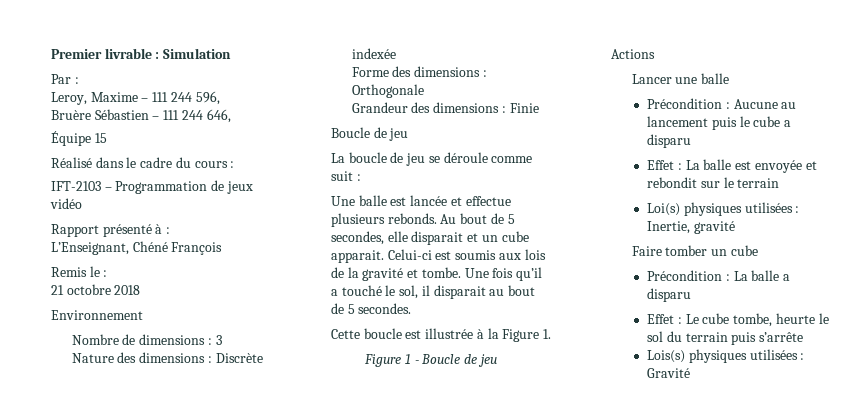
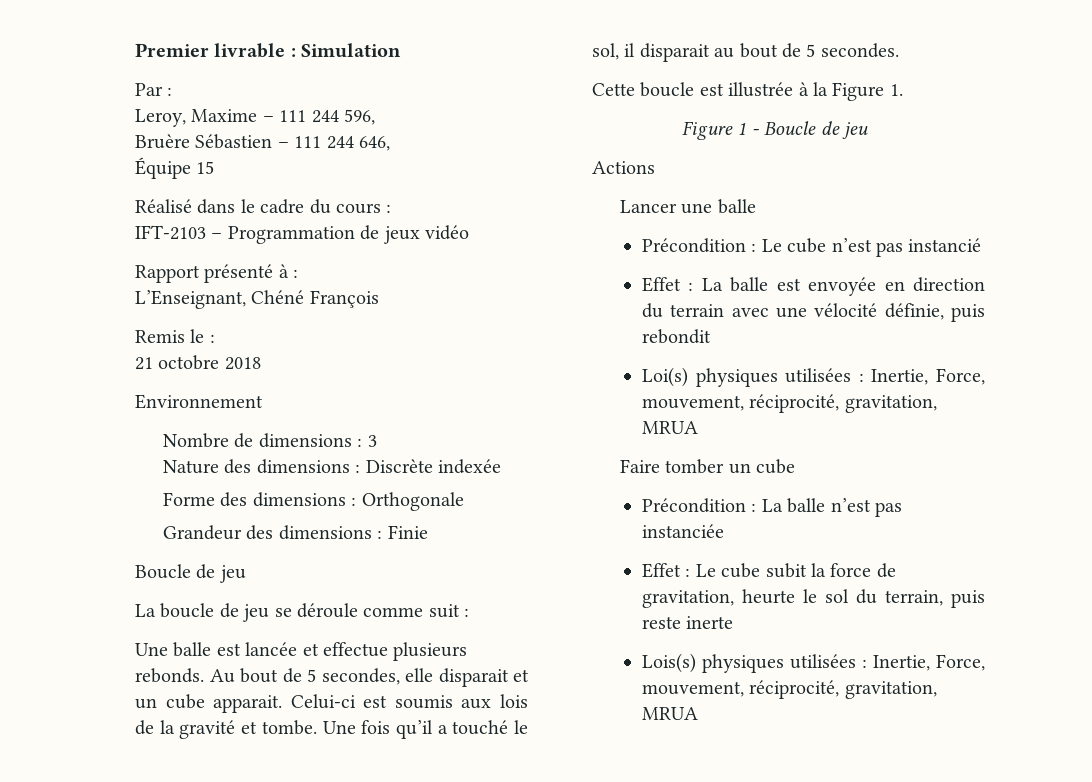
- Précondition : Aucune au lancement puis le cube a disparu
+ Précondition : Le cube n’est pas instancié
- Effet : La balle est envoyée et rebondit sur le terrain
+ Effet : La balle est envoyée en direction du terrain avec une vélocité définie, puis rebondit
- Loi(s) physiques utilisées : Inertie, gravité
+ Loi(s) physiques utilisées : Inertie, Force, mouvement, réciprocité, gravitation, MRUA
- Précondition : La balle a disparu
+ Précondition : La balle n’est pas instanciée
- Effet : Le cube tombe, heurte le sol du terrain puis s’arrête
- Lois(s) physiques utilisées : Gravité
+ Effet : Le cube subit la force de gravitation, heurte le sol du terrain, puis reste inerte
+ Lois(s) physiques utilisées : Inertie, Force, mouvement, réciprocité, gravitation, MRUA

